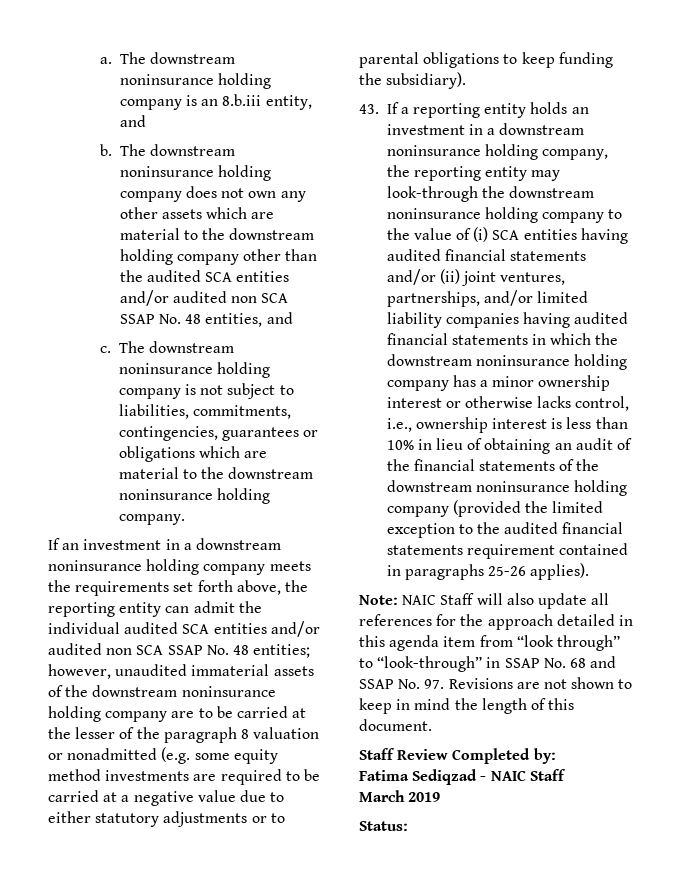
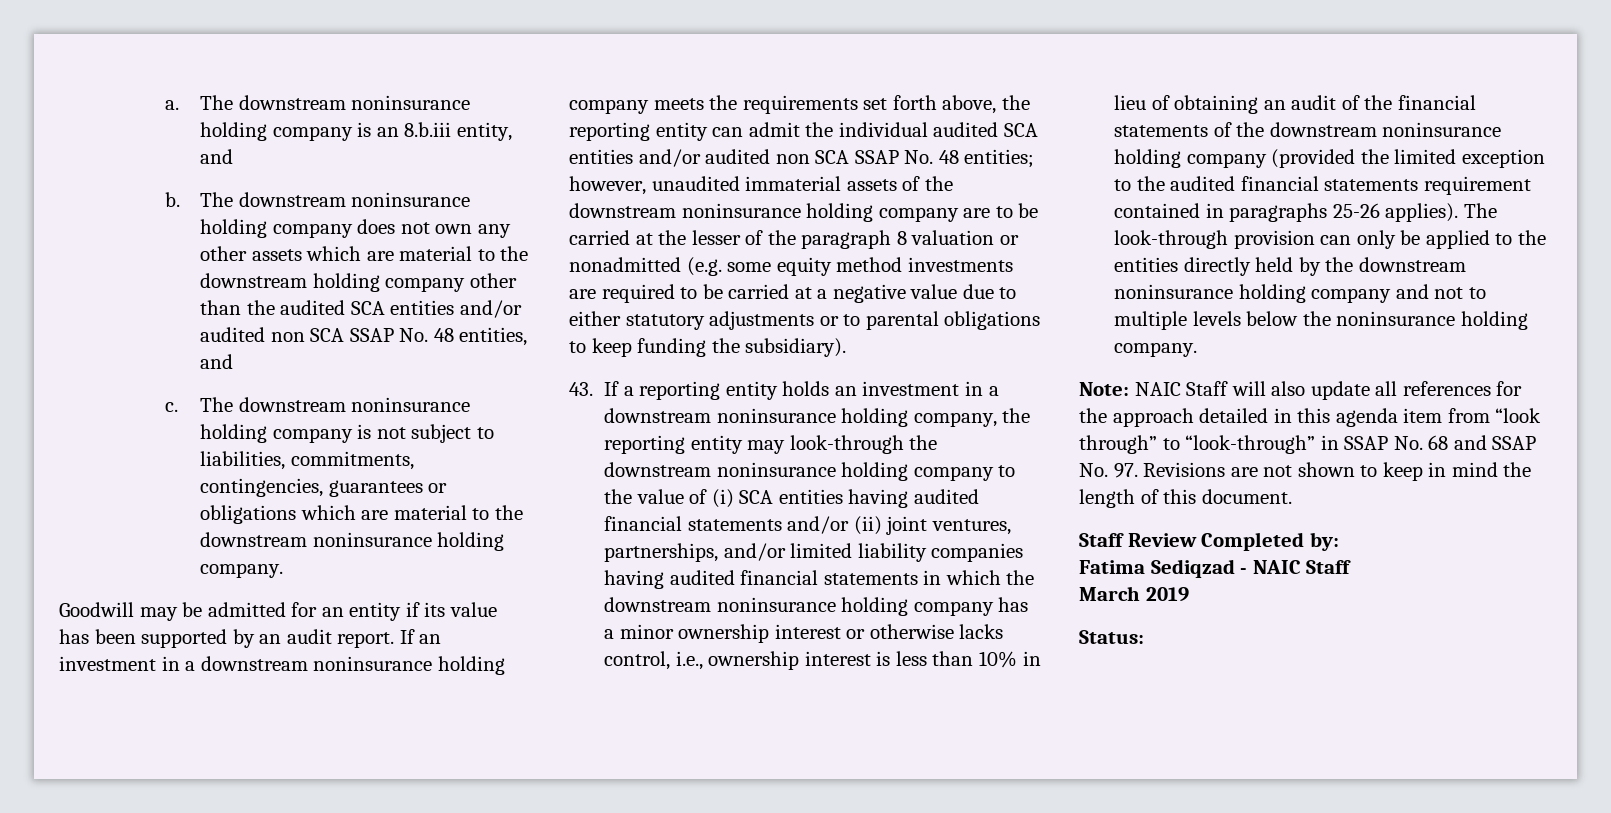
+ Goodwill may be admitted for an entity if its value has been supported by an audit report.
+ The look-through provision can only be applied to the entities directly held by the downstream noninsurance holding company and not to multiple levels below the noninsurance holding company.

